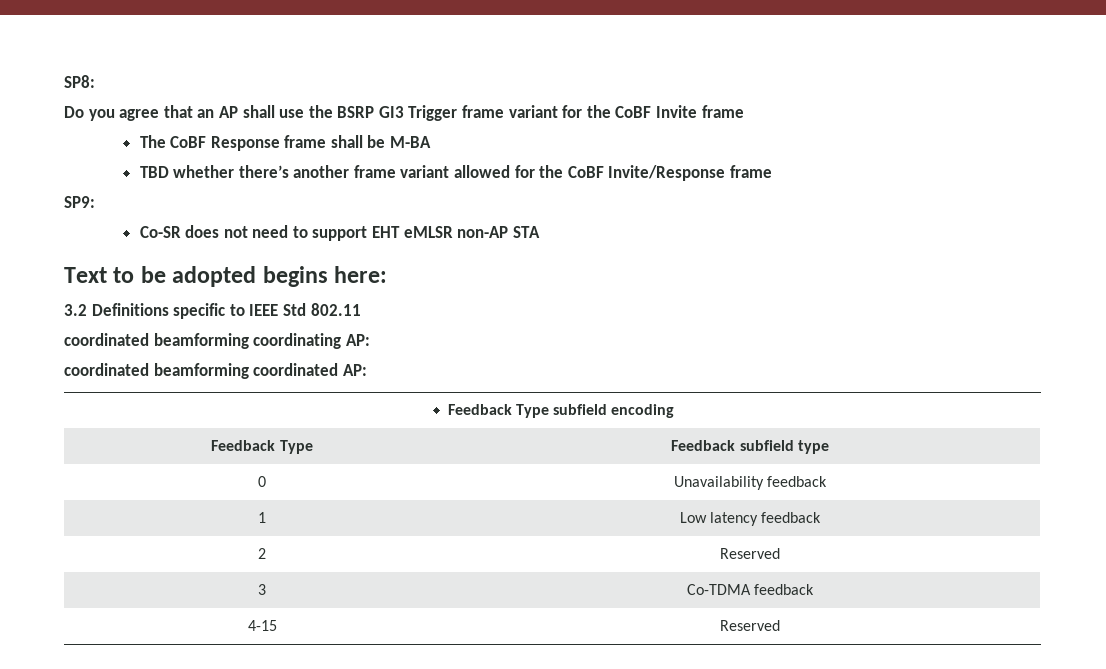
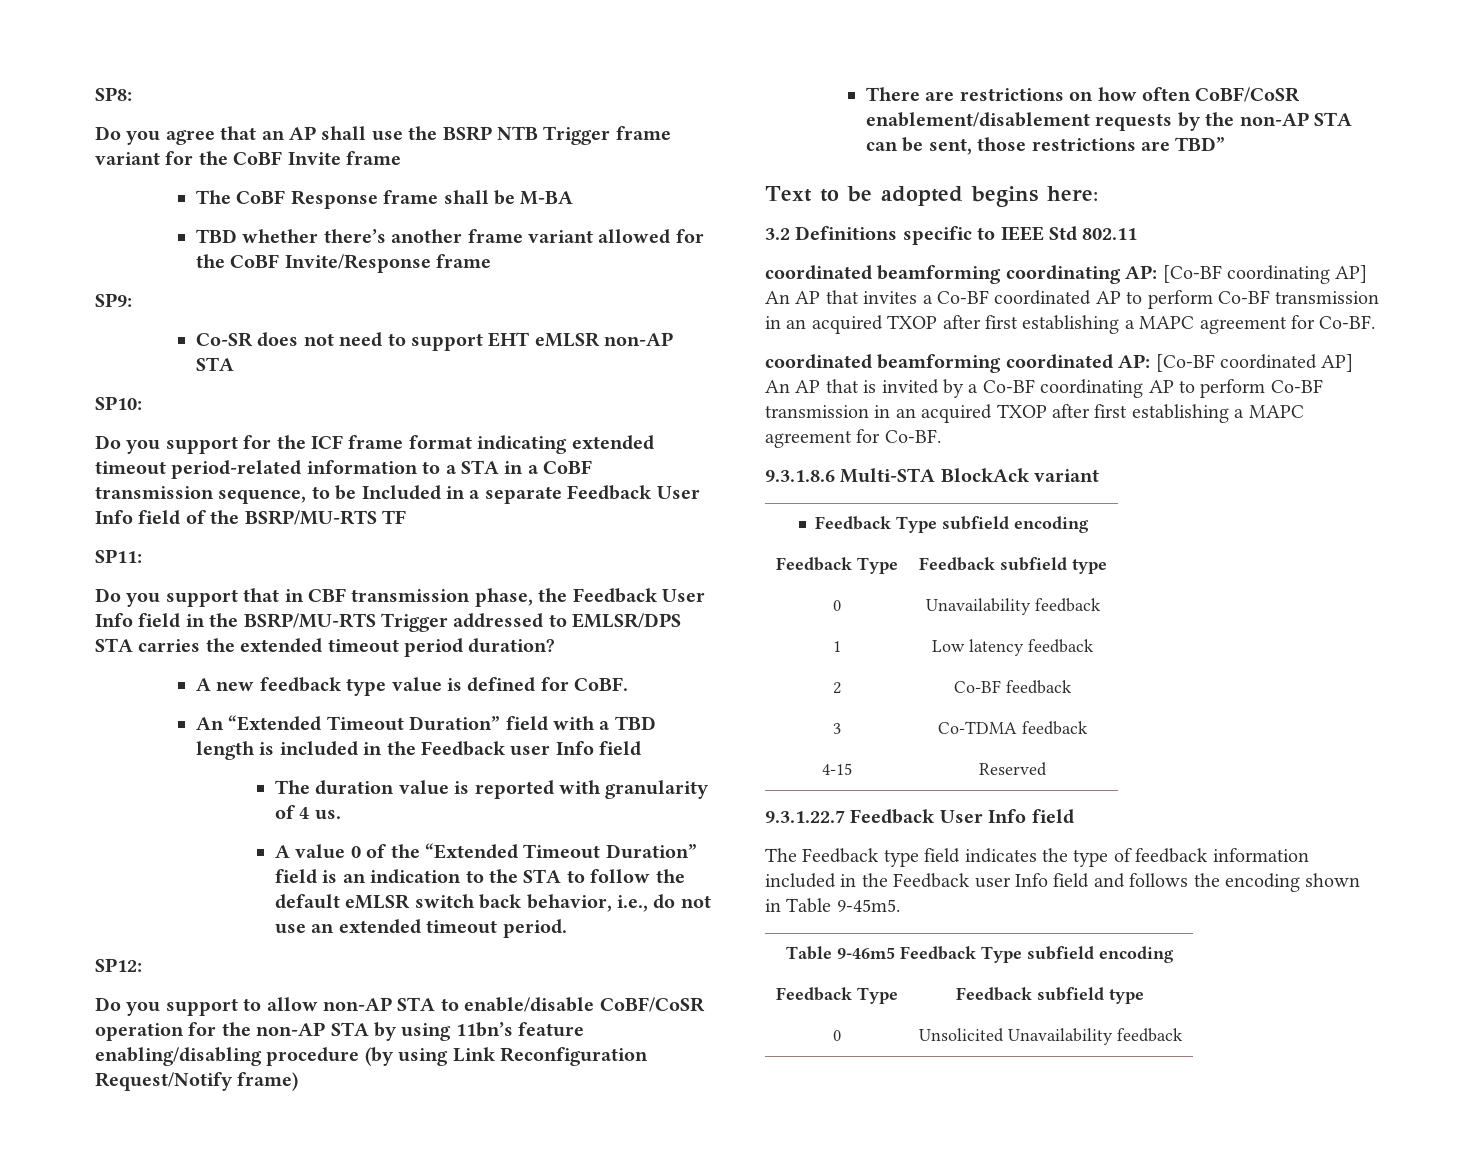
- Do you agree that an AP shall use the BSRP GI3 Trigger frame variant for the CoBF Invite frame
+ Do you agree that an AP shall use the BSRP NTB Trigger frame variant for the CoBF Invite frame
+ SP10:
+ Do you support for the ICF frame format indicating extended timeout period-related information to a STA in a CoBF transmission sequence, to be Included in a separate Feedback User Info field of the BSRP/MU-RTS TF
+ SP11:
+ Do you support that in CBF transmission phase, the Feedback User Info field in the BSRP/MU-RTS Trigger addressed to EMLSR/DPS STA carries the extended timeout period duration?
+ A new feedback type value is defined for CoBF.
+ An “Extended Timeout Duration” field with a TBD length is included in the Feedback user Info field
+ The duration value is reported with granularity of 4 us.
+ A value 0 of the “Extended Timeout Duration” field is an indication to the STA to follow the default eMLSR switch back behavior, i.e., do not use an extended timeout period.
+ SP12:
+ Do you support to allow non-AP STA to enable/disable CoBF/CoSR operation for the non-AP STA by using 11bn’s feature enabling/disabling procedure (by using Link Reconfiguration Request/Notify frame)
+ There are restrictions on how often CoBF/CoSR enablement/disablement requests by the non-AP STA can be sent, those restrictions are TBD”
- coordinated beamforming coordinating AP:
- coordinated beamforming coordinated AP:
+ coordinated beamforming coordinating AP: [Co-BF coordinating AP] An AP that invites a Co-BF coordinated AP to perform Co-BF transmission in an acquired TXOP after first establishing a MAPC agreement for Co-BF.
+ coordinated beamforming coordinated AP: [Co-BF coordinated AP] An AP that is invited by a Co-BF coordinating AP to perform Co-BF transmission in an acquired TXOP after first establishing a MAPC agreement for Co-BF.
+ 9.3.1.8.6 Multi-STA BlockAck variant
- 2 | Reserved
+ 2 | Co-BF feedback
+ 9.3.1.22.7 Feedback User Info field
+ The Feedback type field indicates the type of feedback information included in the Feedback user Info field and follows the encoding shown in Table 9-45m5.
+ Table 9-46m5 Feedback Type subfield encoding
+ Feedback Type | Feedback subfield type
+ 0 | Unsolicited Unavailability feedback

